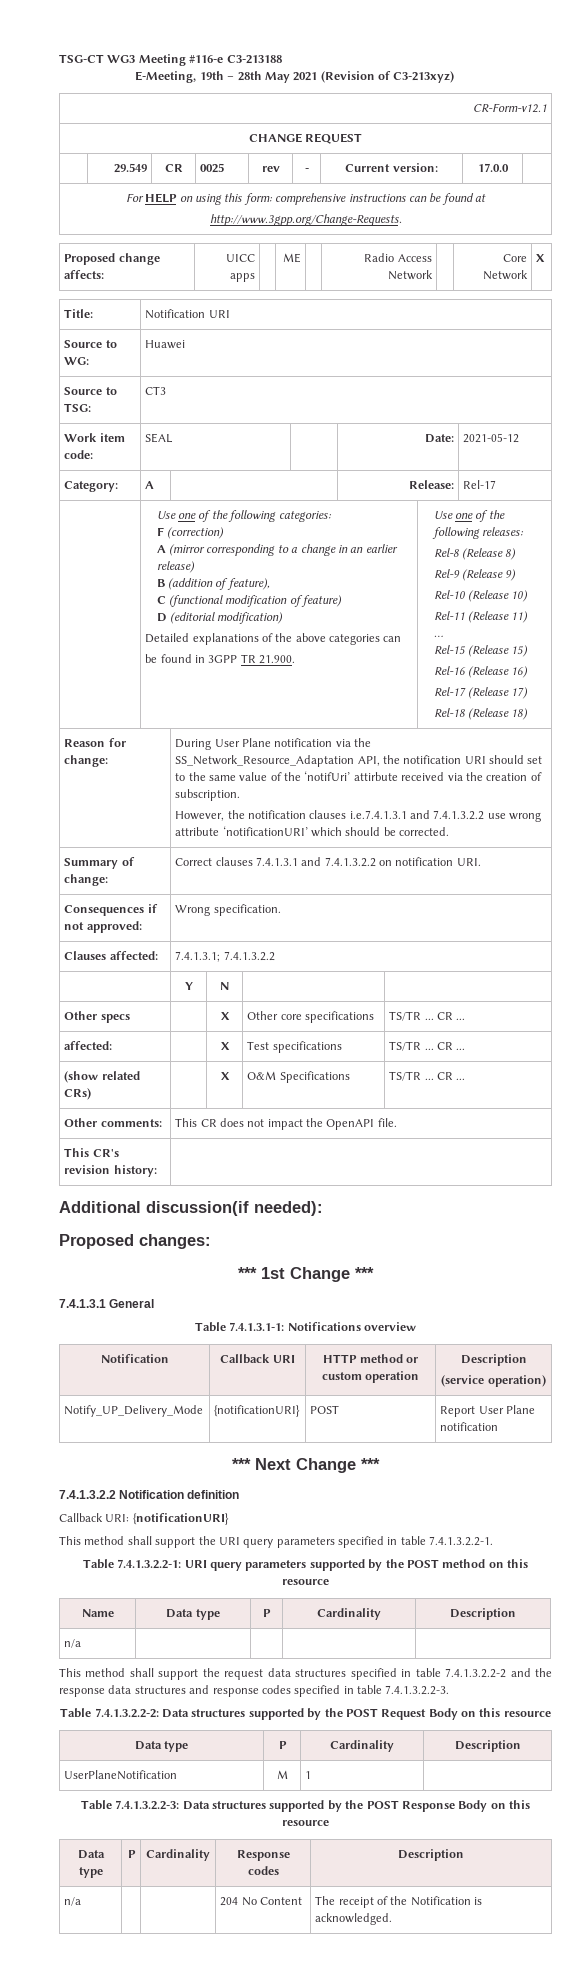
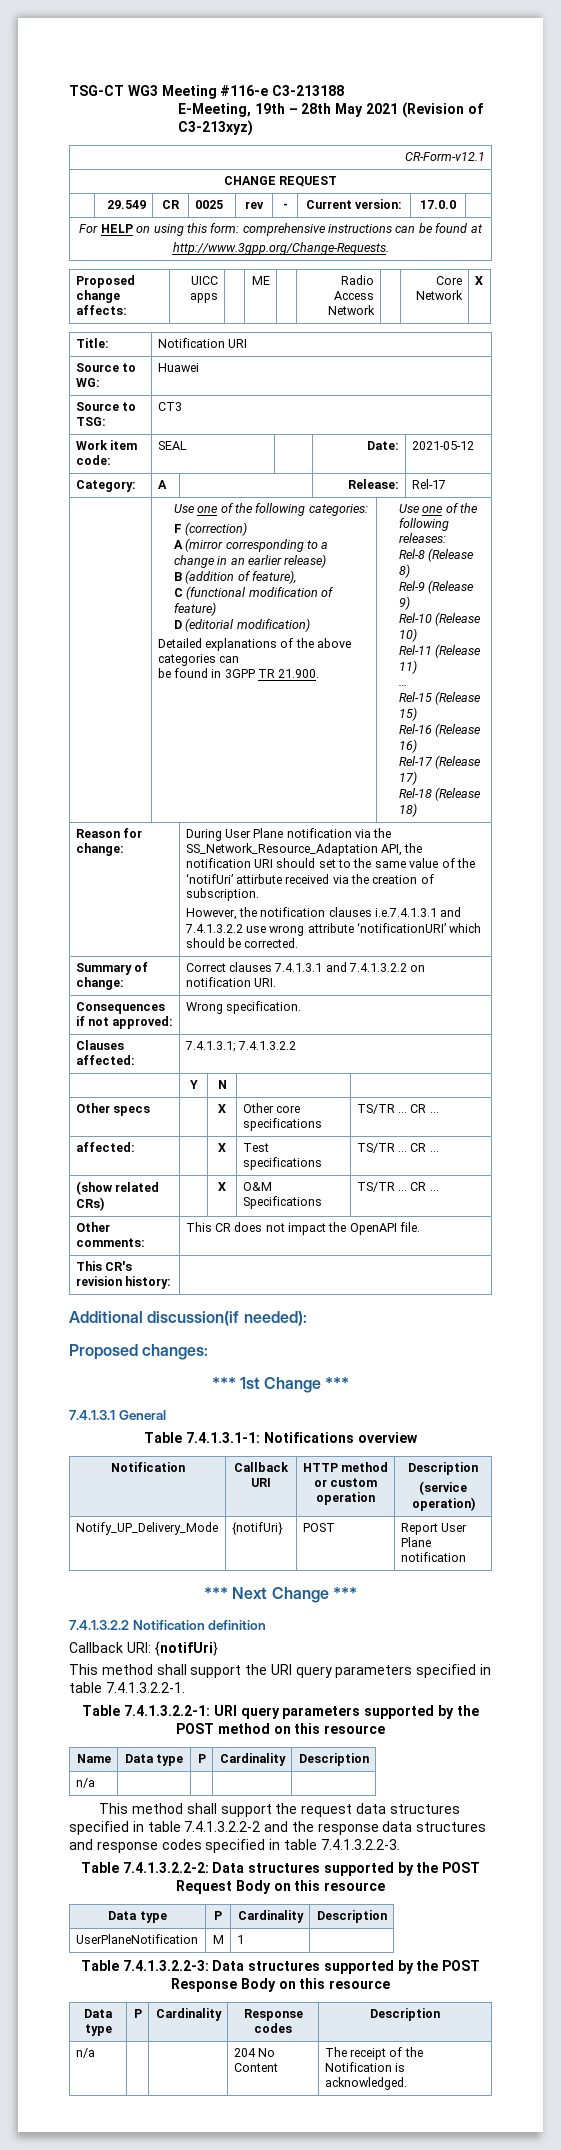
- Notify_UP_Delivery_Mode | {notificationURI} | POST | Report User Plane notification
+ Notify_UP_Delivery_Mode | {notifUri} | POST | Report User Plane notification
- Callback URI: {notificationURI}
+ Callback URI: {notifUri}

